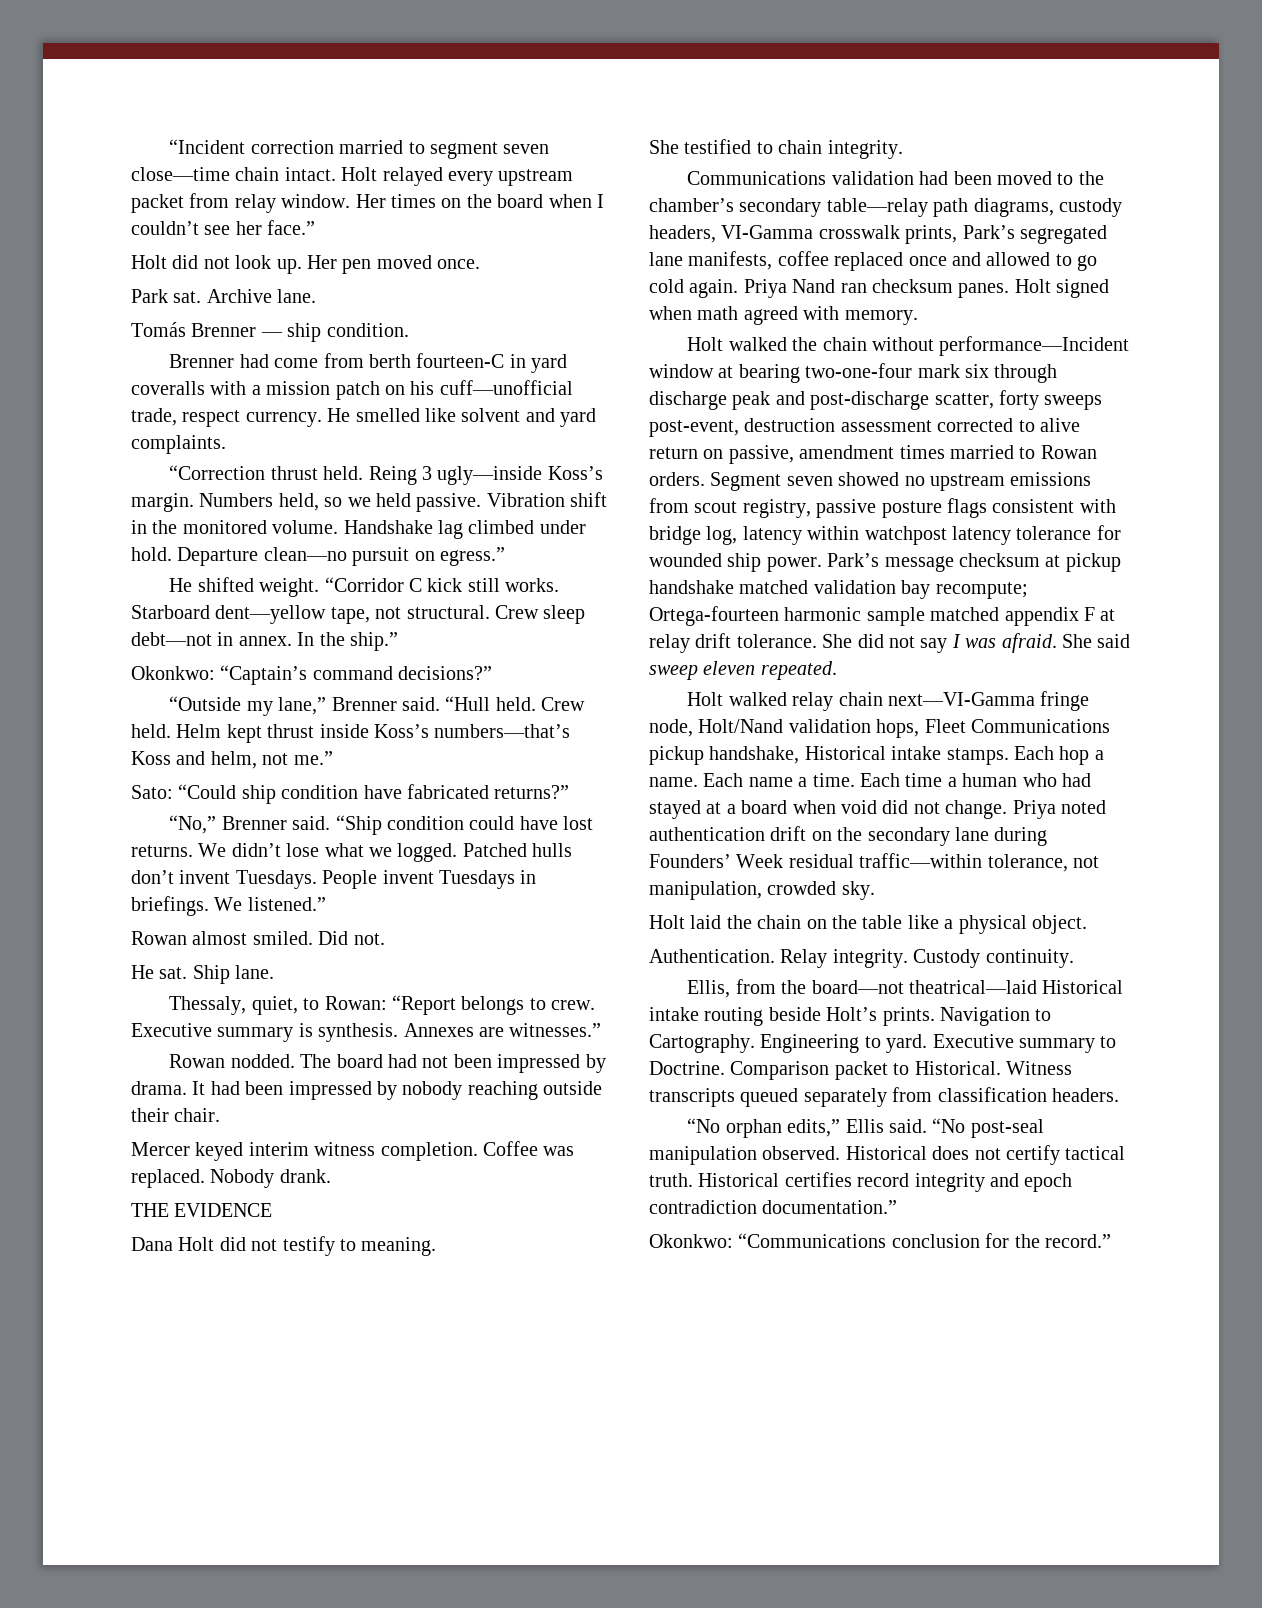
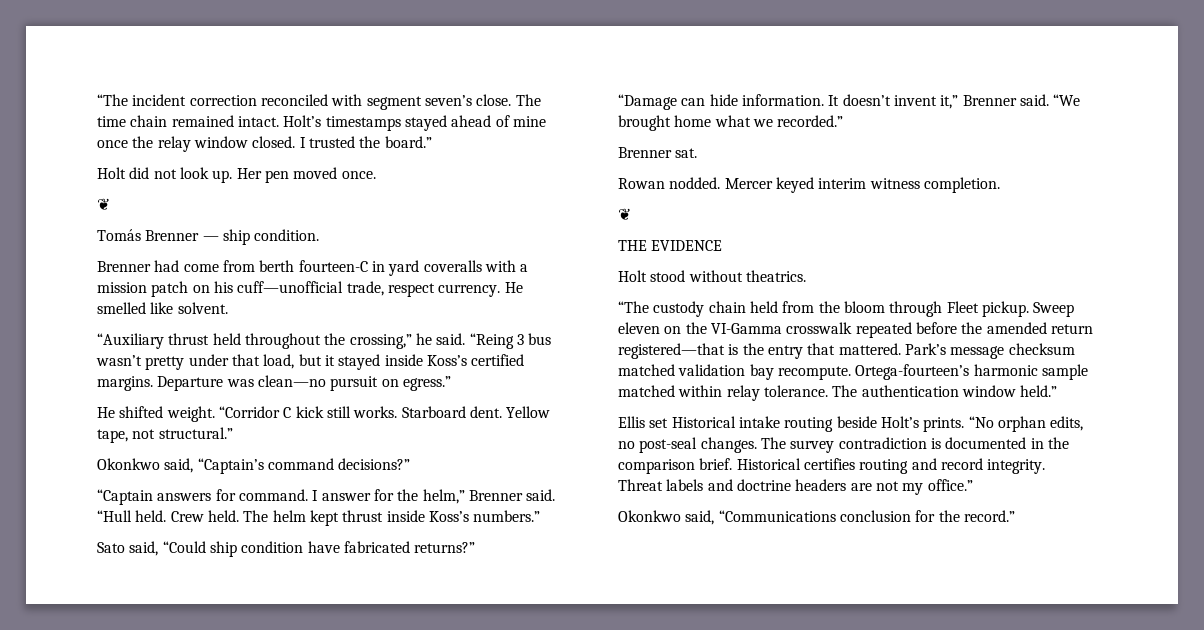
- “Incident correction married to segment seven close—time chain intact. Holt relayed every upstream packet from relay window. Her times on the board when I couldn’t see her face.”
+ “The incident correction reconciled with segment seven’s close. The time chain remained intact. Holt’s timestamps stayed ahead of mine once the relay window closed. I trusted the board.”
  Her pen moved once.
- Park sat. Archive lane.
+ ❦
- He smelled like solvent and yard complaints.
- “Correction thrust held. Reing 3 ugly—inside Koss’s margin. Numbers held, so we held passive. Vibration shift in the monitored volume. Handshake lag climbed under hold. Departure clean—no pursuit on egress.”
+ He smelled like solvent.
+ “Auxiliary thrust held throughout the crossing,” he said. “Reing 3 bus wasn’t pretty under that load, but it stayed inside Koss’s certified margins. Departure was clean—no pursuit on egress.”
- Starboard dent—yellow tape, not structural. Crew sleep debt—not in annex. In the ship.”
- Okonkwo: “Captain’s command decisions?”
- “Outside my lane,” Brenner said.
+ Starboard dent. Yellow tape, not structural.”
+ Okonkwo said, “Captain’s command decisions?”
+ “Captain answers for command. I answer for the helm,” Brenner said.
- Helm kept thrust inside Koss’s numbers—that’s Koss and helm, not me.”
- Sato: “Could ship condition have fabricated returns?”
+ The helm kept thrust inside Koss’s numbers.”
+ Sato said, “Could ship condition have fabricated returns?”
- “No,” Brenner said. “Ship condition could have lost returns. We didn’t lose what we logged. Patched hulls don’t invent Tuesdays. People invent Tuesdays in briefings. We listened.”
- Rowan almost smiled. Did not.
- He sat. Ship lane.
- Thessaly, quiet, to Rowan: “Report belongs to crew. Executive summary is synthesis. Annexes are witnesses.”
- Rowan nodded. The board had not been impressed by drama. It had been impressed by nobody reaching outside their chair.
- Mercer keyed interim witness completion. Coffee was replaced. Nobody drank.
+ “Damage can hide information. It doesn’t invent it,” Brenner said. “We brought home what we recorded.”
+ Brenner sat.
+ Rowan nodded. Mercer keyed interim witness completion.
+ ❦
  THE EVIDENCE
- Dana Holt did not testify to meaning.
- She testified to chain integrity.
- Communications validation had been moved to the chamber’s secondary table—relay path diagrams, custody headers, VI-Gamma crosswalk prints, Park’s segregated lane manifests, coffee replaced once and allowed to go cold again. Priya Nand ran checksum panes. Holt signed when math agreed with memory.
- Holt walked the chain without performance—Incident window at bearing two-one-four mark six through discharge peak and post-discharge scatter, forty sweeps post-event, destruction assessment corrected to alive return on passive, amendment times married to Rowan orders. Segment seven showed no upstream emissions from scout registry, passive posture flags consistent with bridge log, latency within watchpost latency tolerance for wounded ship power. Park’s message checksum at pickup handshake matched validation bay recompute; Ortega-fourteen harmonic sample matched appendix F at relay drift tolerance. She did not say I was afraid. She said sweep eleven repeated.
- Holt walked relay chain next—VI-Gamma fringe node, Holt/Nand validation hops, Fleet Communications pickup handshake, Historical intake stamps. Each hop a name. Each name a time. Each time a human who had stayed at a board when void did not change. Priya noted authentication drift on the secondary lane during Founders’ Week residual traffic—within tolerance, not manipulation, crowded sky.
- Holt laid the chain on the table like a physical object.
- Authentication. Relay integrity. Custody continuity.
- Ellis, from the board—not theatrical—laid Historical intake routing beside Holt’s prints.
+ Holt stood without theatrics.
+ “The custody chain held from the bloom through Fleet pickup. Sweep eleven on the VI-Gamma crosswalk repeated before the amended return registered—that is the entry that mattered. Park’s message checksum matched validation bay recompute. Ortega-fourteen’s harmonic sample matched within relay tolerance. The authentication window held.”
+ Ellis set Historical intake routing beside Holt’s prints.
- Navigation to Cartography. Engineering to yard. Executive summary to Doctrine. Comparison packet to Historical. Witness transcripts queued separately from classification headers.
- “No orphan edits,” Ellis said. “No post-seal manipulation observed. Historical does not certify tactical truth. Historical certifies record integrity and epoch contradiction documentation.”
- Okonkwo: “Communications conclusion for the record.”
+ “No orphan edits, no post-seal changes. The survey contradiction is documented in the comparison brief. Historical certifies routing and record integrity. Threat labels and doctrine headers are not my office.”
+ Okonkwo said, “Communications conclusion for the record.”

